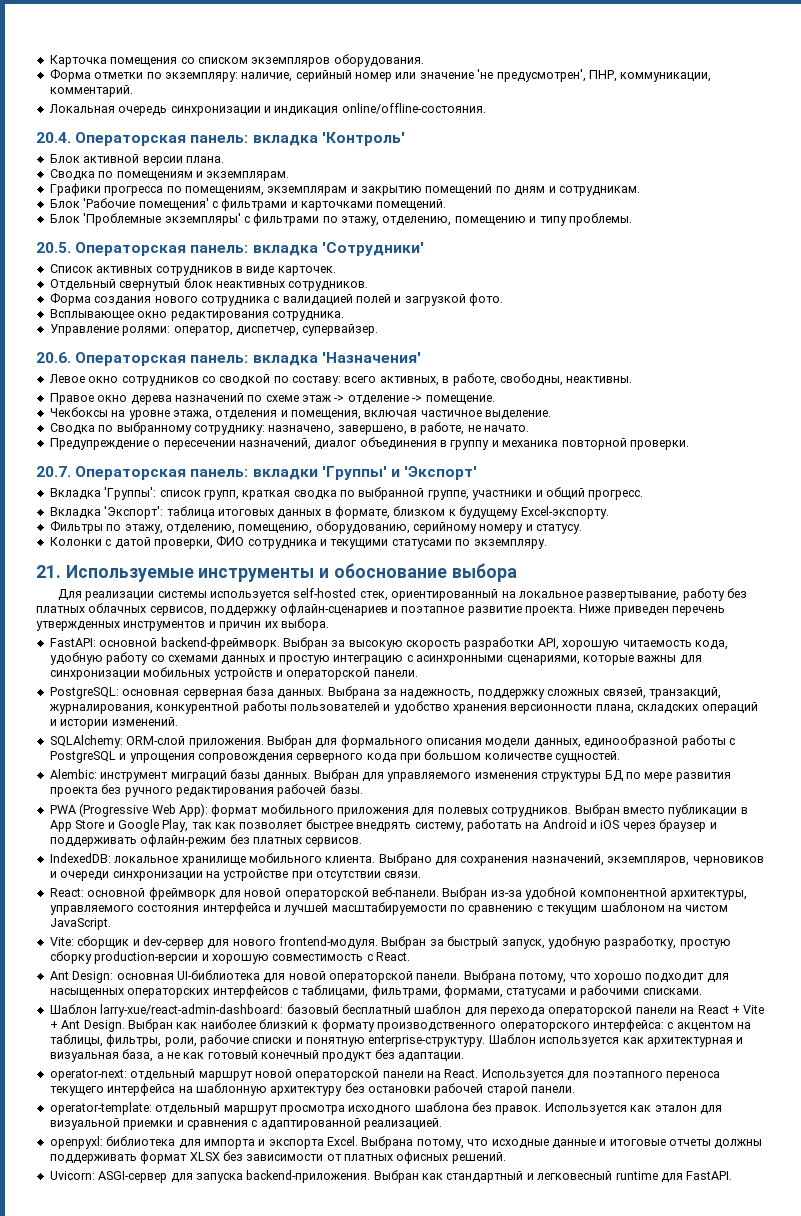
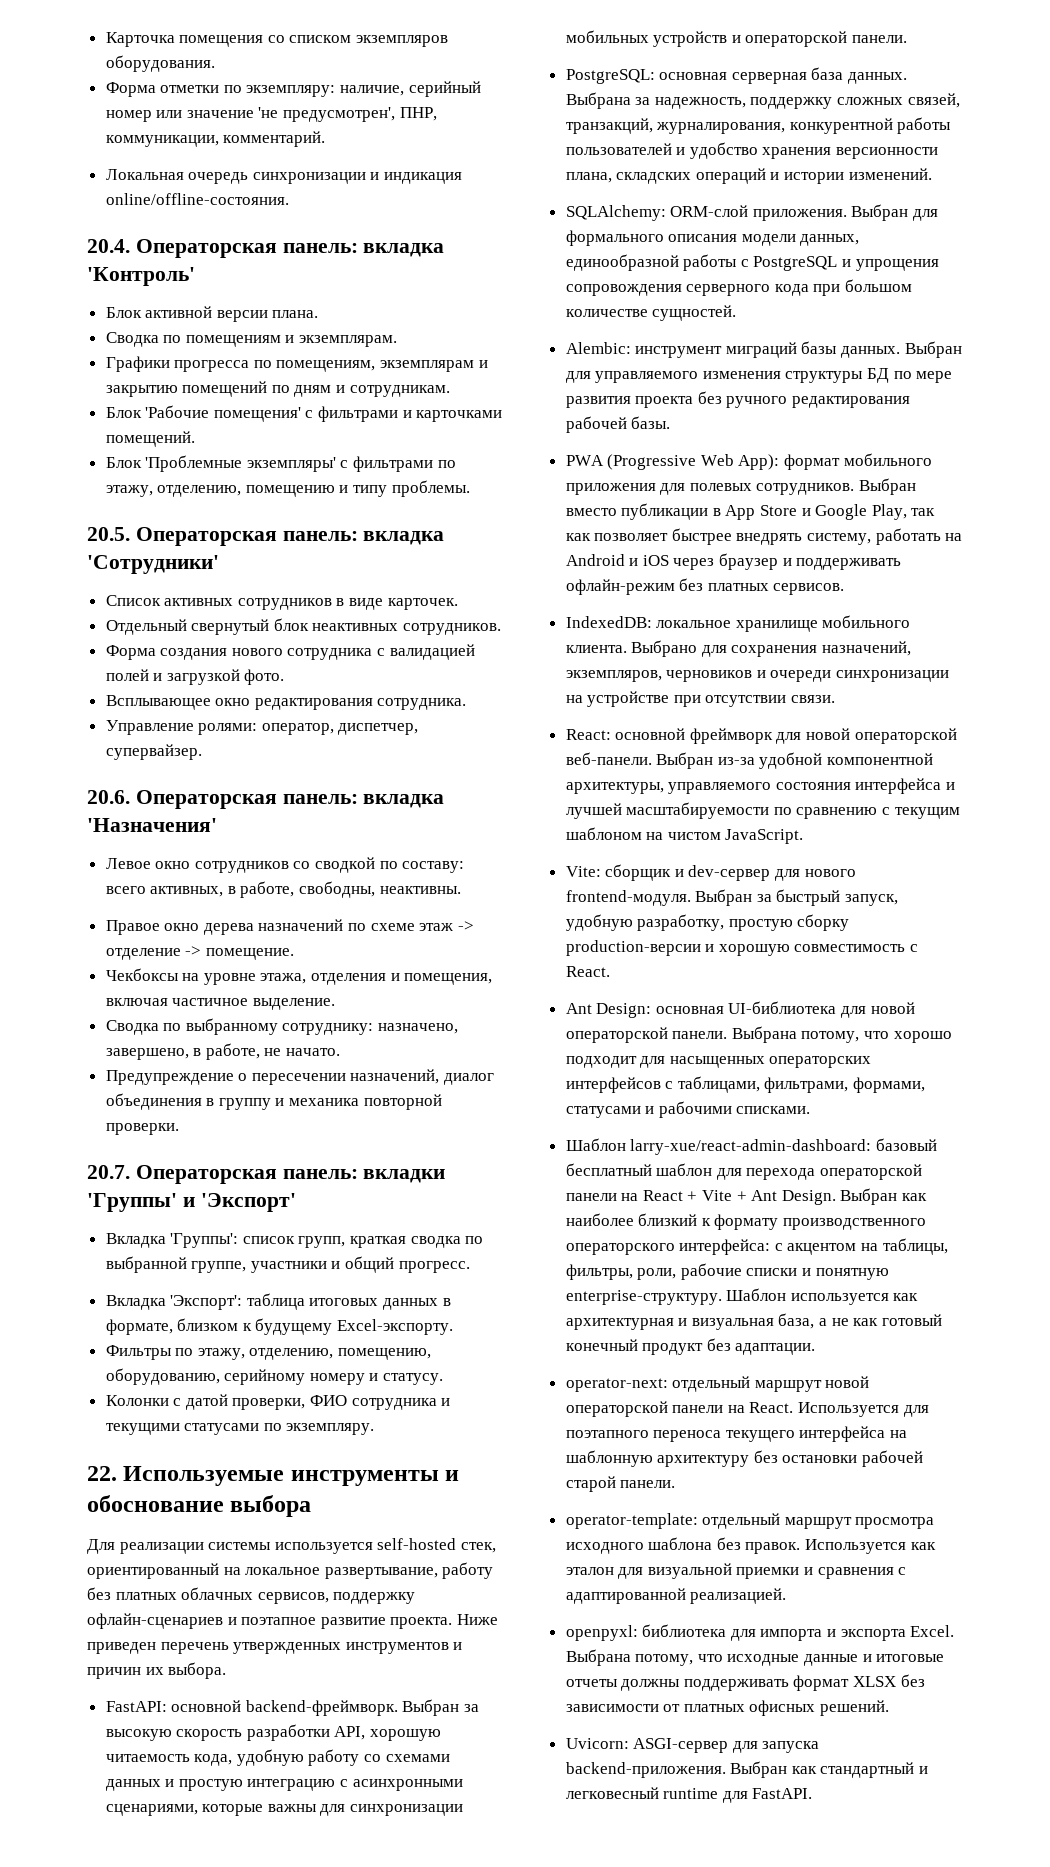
- 21. Используемые инструменты и обоснование выбора
+ 22. Используемые инструменты и обоснование выбора

